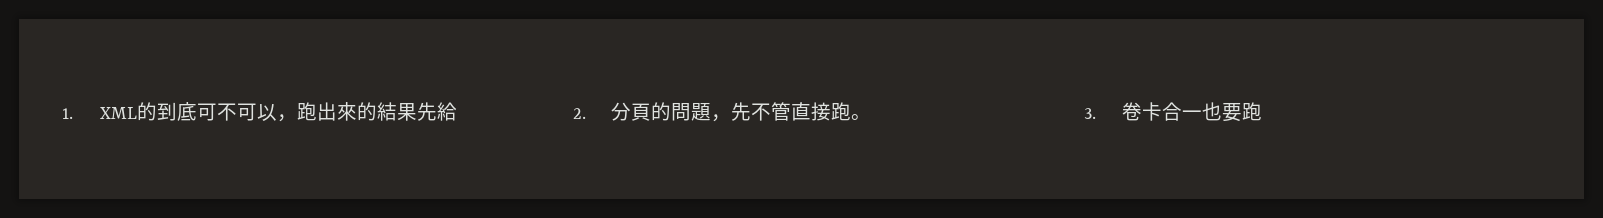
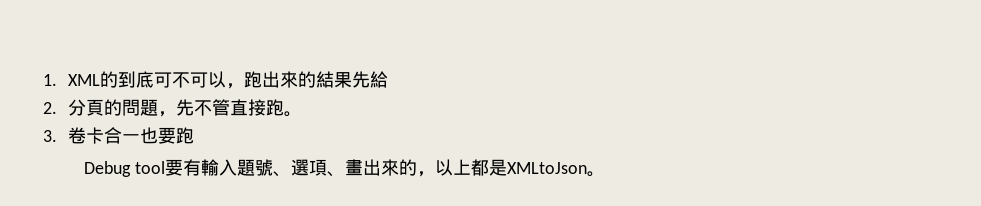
+ Debug tool要有輸入題號、選項、畫出來的，以上都是XMLtoJson。

